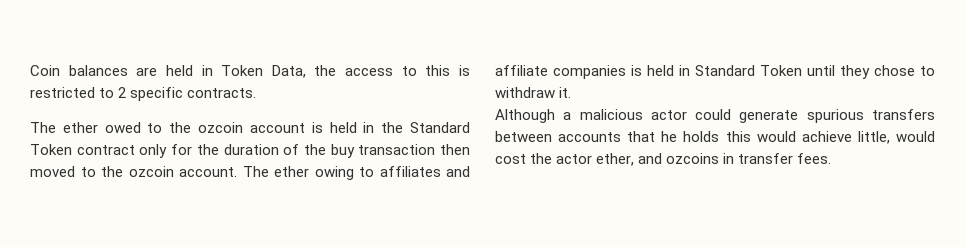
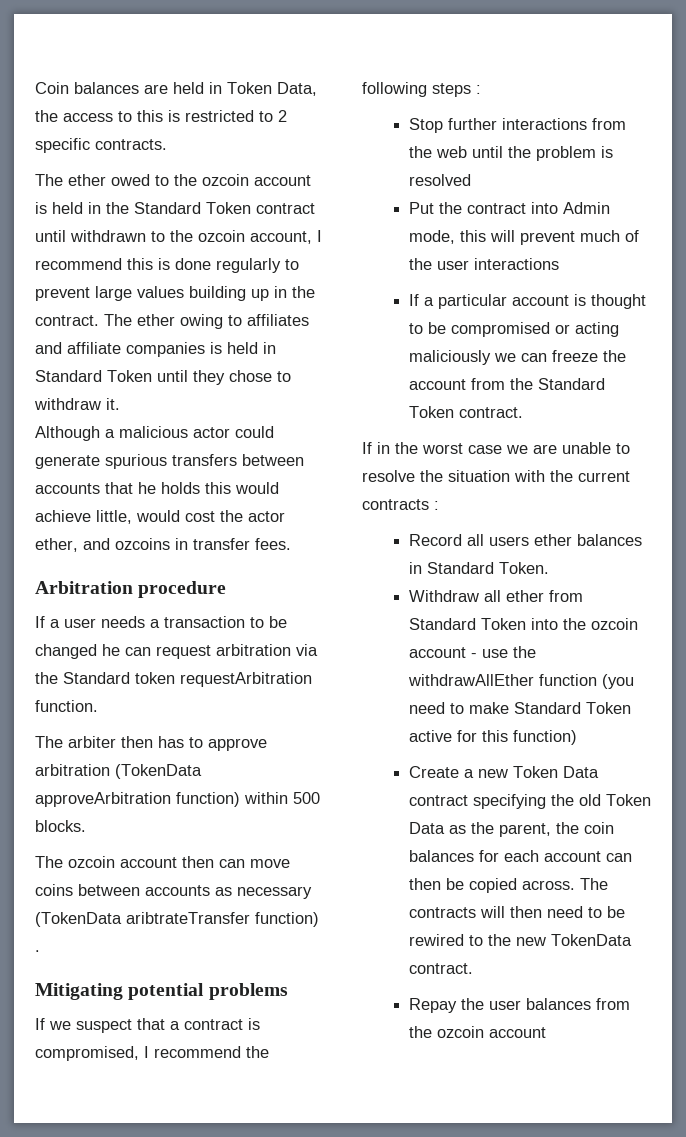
- The ether owed to the ozcoin account is held in the Standard Token contract only for the duration of the buy transaction then moved to the ozcoin account.
+ The ether owed to the ozcoin account is held in the Standard Token contract until withdrawn to the ozcoin account, I recommend this is done regularly to prevent large values building up in the contract.
+ Arbitration procedure
+ If a user needs a transaction to be changed he can request arbitration via the Standard token requestArbitration function.
+ The arbiter then has to approve arbitration (TokenData approveArbitration function) within 500 blocks.
+ The ozcoin account then can move coins between accounts as necessary (TokenData aribtrateTransfer function) .
+ Mitigating potential problems
+ If we suspect that a contract is compromised, I recommend the following steps :
+ Stop further interactions from the web until the problem is resolved
+ Put the contract into Admin mode, this will prevent much of the user interactions
+ If a particular account is thought to be compromised or acting maliciously we can freeze the account from the Standard Token contract.
+ If in the worst case we are unable to resolve the situation with the current contracts :
+ Record all users ether balances in Standard Token.
+ Withdraw all ether from Standard Token into the ozcoin account - use the withdrawAllEther function (you need to make Standard Token active for this function)
+ Create a new Token Data contract specifying the old Token Data as the parent, the coin balances for each account can then be copied across. The contracts will then need to be rewired to the new TokenData contract.
+ Repay the user balances from the ozcoin account

